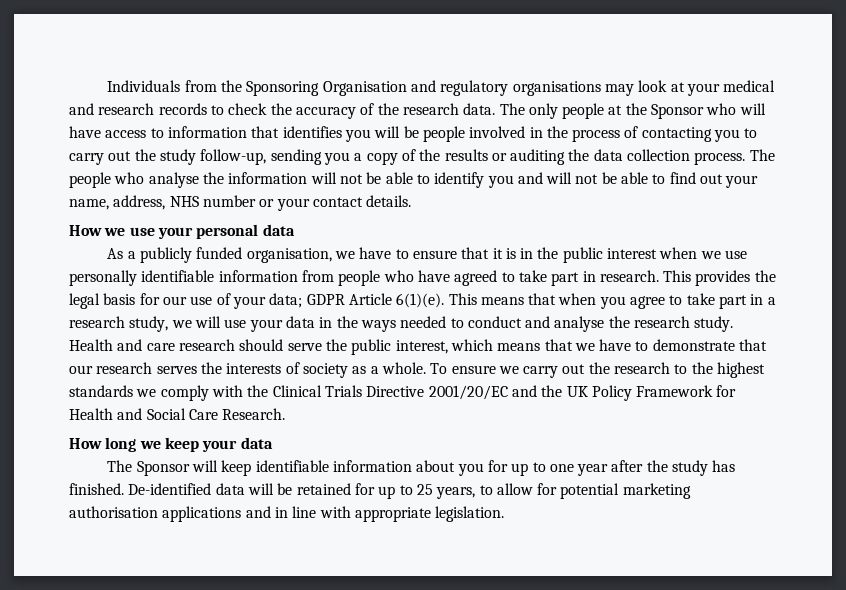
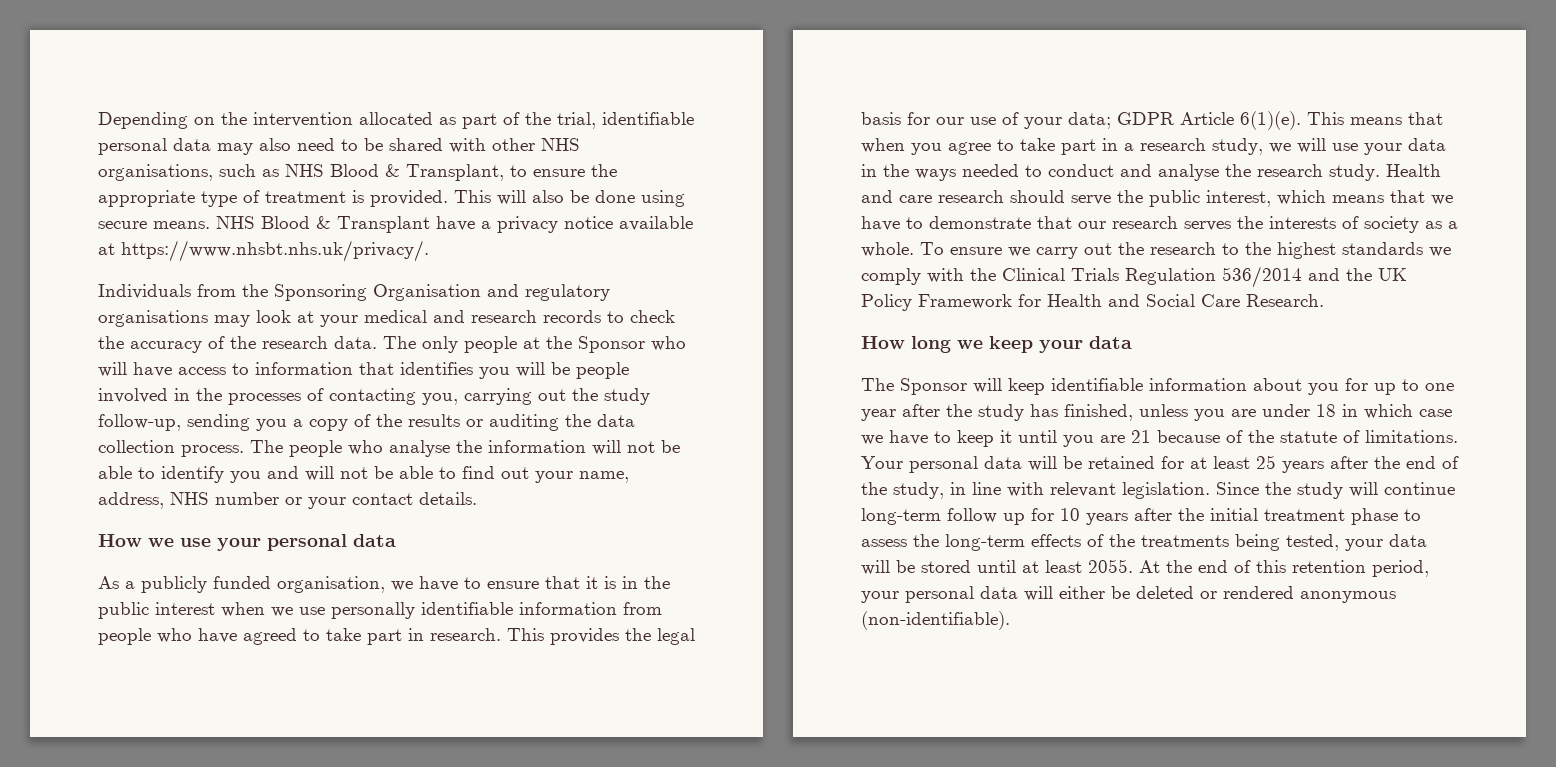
+ Depending on the intervention allocated as part of the trial, identifiable personal data may also need to be shared with other NHS organisations, such as NHS Blood & Transplant, to ensure the appropriate type of treatment is provided. This will also be done using secure means. NHS Blood & Transplant have a privacy notice available at https://www.nhsbt.nhs.uk/privacy/.
- The only people at the Sponsor who will have access to information that identifies you will be people involved in the process of contacting you to carry out the study follow-up, sending you a copy of the results or auditing the data collection process.
+ The only people at the Sponsor who will have access to information that identifies you will be people involved in the processes of contacting you, carrying out the study follow-up, sending you a copy of the results or auditing the data collection process.
- To ensure we carry out the research to the highest standards we comply with the Clinical Trials Directive 2001/20/EC and the UK Policy Framework for Health and Social Care Research.
+ To ensure we carry out the research to the highest standards we comply with the Clinical Trials Regulation 536/2014 and the UK Policy Framework for Health and Social Care Research.
- The Sponsor will keep identifiable information about you for up to one year after the study has finished. De-identified data will be retained for up to 25 years, to allow for potential marketing authorisation applications and in line with appropriate legislation.
+ The Sponsor will keep identifiable information about you for up to one year after the study has finished, unless you are under 18 in which case we have to keep it until you are 21 because of the statute of limitations. Your personal data will be retained for at least 25 years after the end of the study, in line with relevant legislation. Since the study will continue long-term follow up for 10 years after the initial treatment phase to assess the long-term effects of the treatments being tested, your data will be stored until at least 2055. At the end of this retention period, your personal data will either be deleted or rendered anonymous (non-identifiable).

